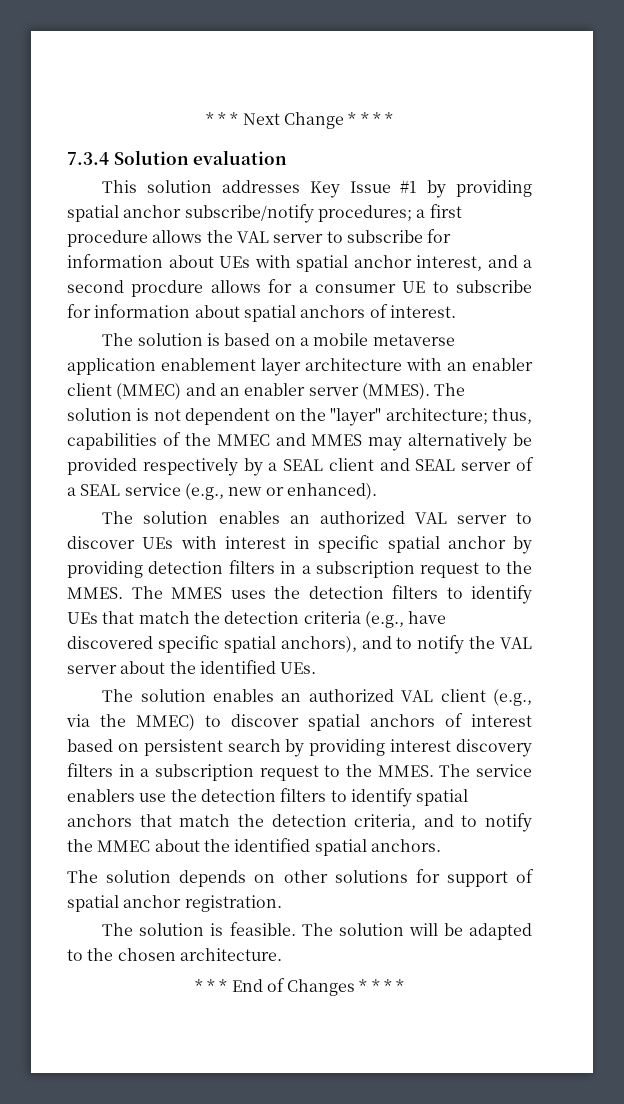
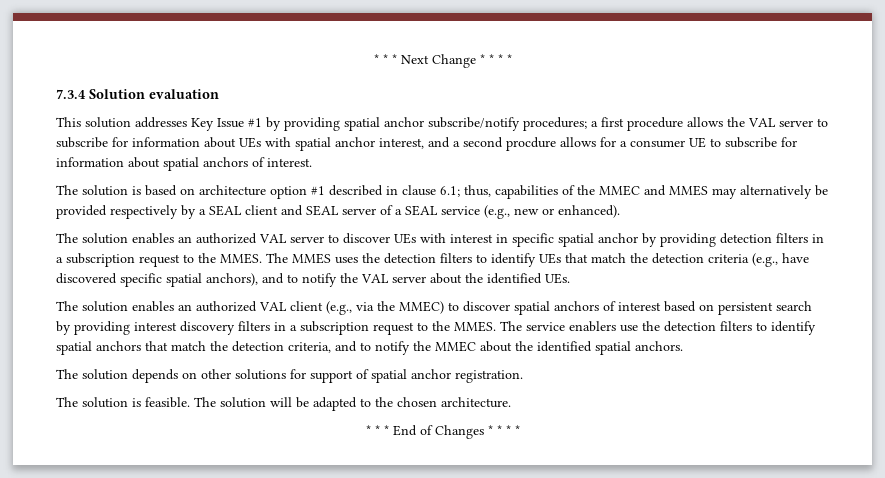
- The solution is based on a mobile metaverse application enablement layer architecture with an enabler client (MMEC) and an enabler server (MMES). The solution is not dependent on the "layer" architecture; thus, capabilities of the MMEC and MMES may alternatively be provided respectively by a SEAL client and SEAL server of a SEAL service (e.g., new or enhanced).
+ The solution is based on architecture option #1 described in clause 6.1; thus, capabilities of the MMEC and MMES may alternatively be provided respectively by a SEAL client and SEAL server of a SEAL service (e.g., new or enhanced).

